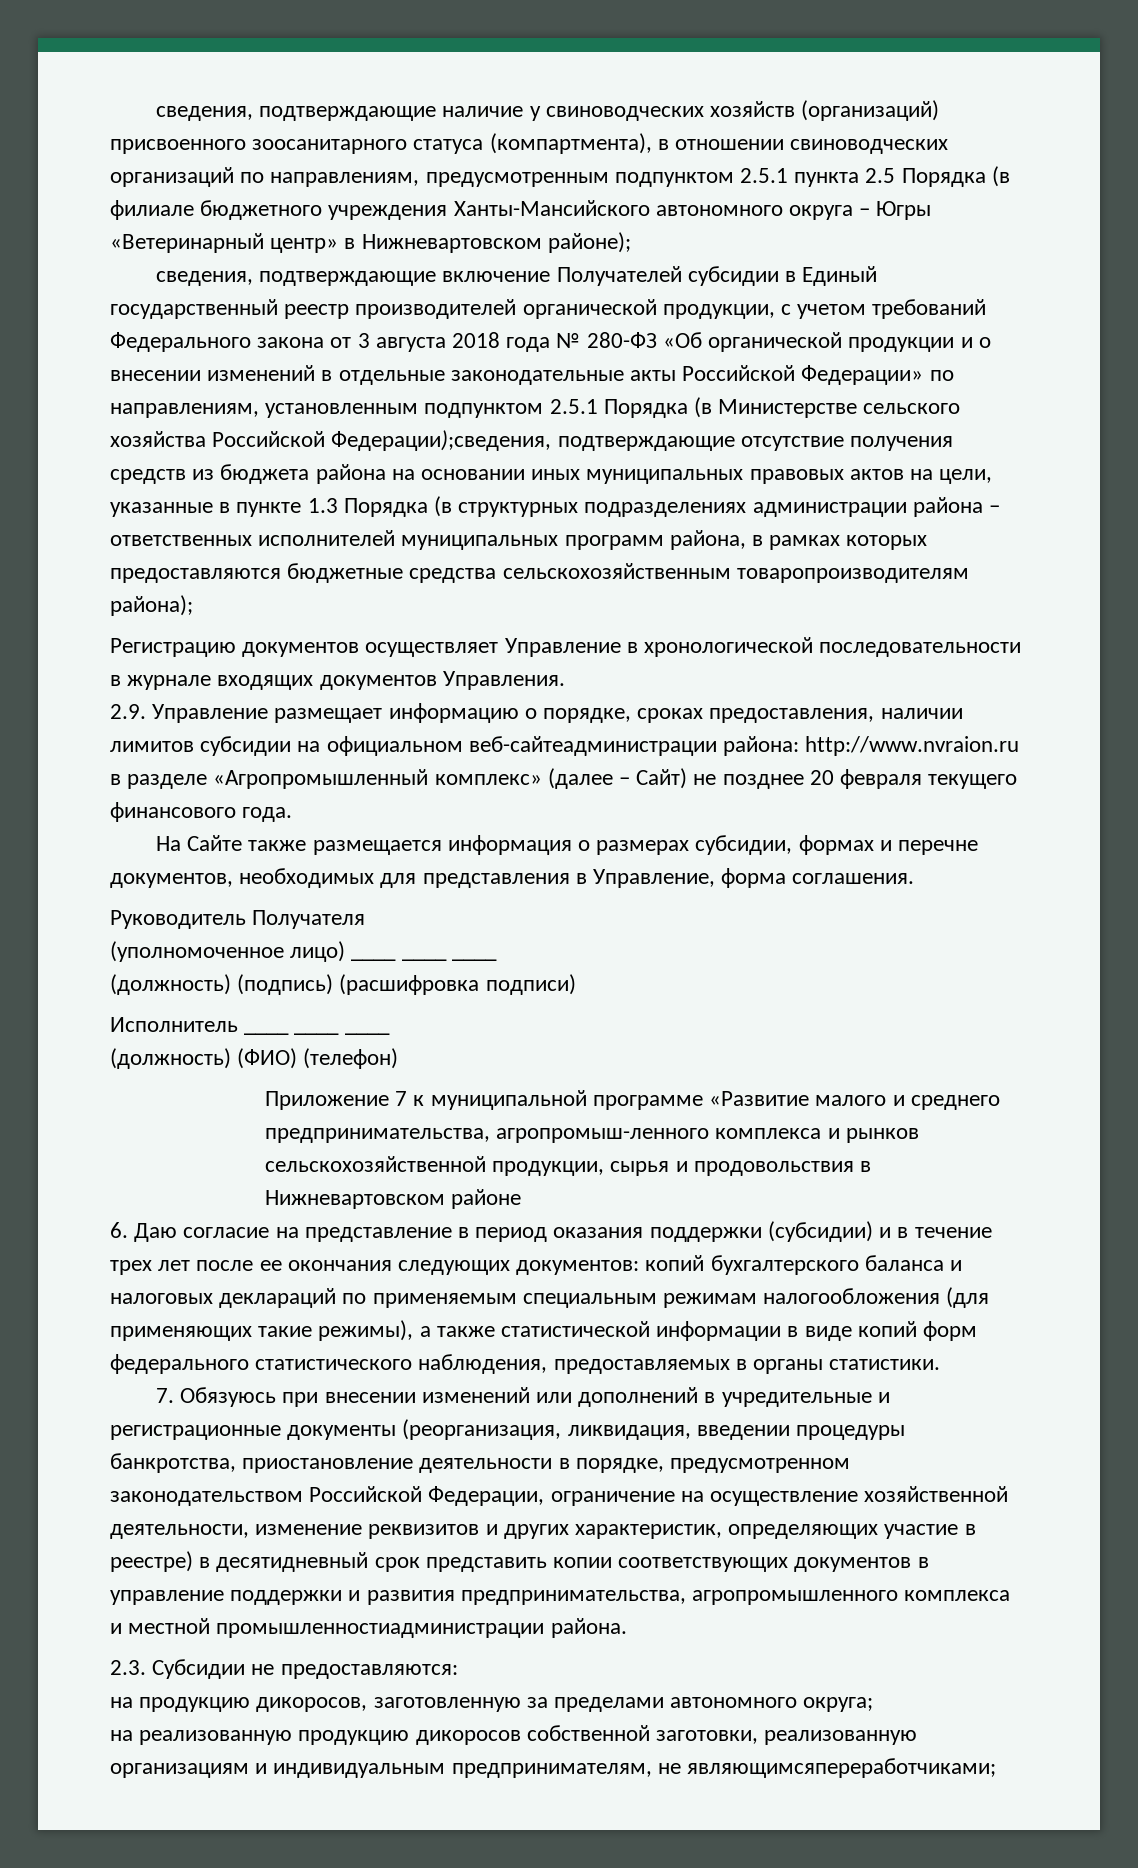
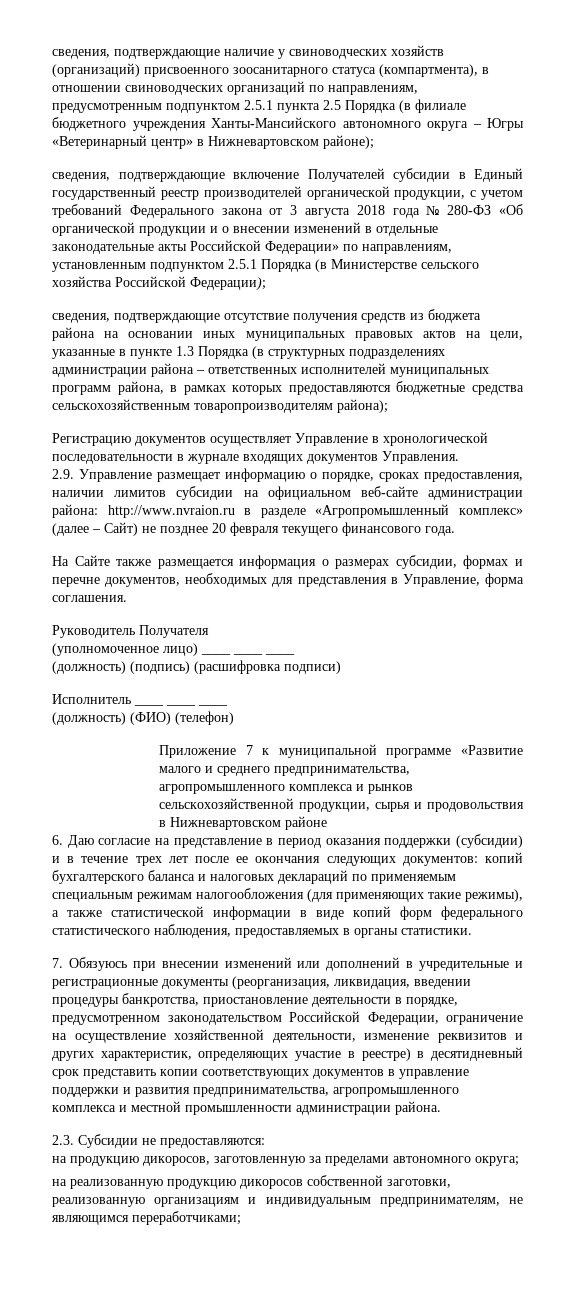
- сведения, подтверждающие включение Получателей субсидии в Единый государственный реестр производителей органической продукции, с учетом требований Федерального закона от 3 августа 2018 года № 280-ФЗ «Об органической продукции и о внесении изменений в отдельные законодательные акты Российской Федерации» по направлениям, установленным подпунктом 2.5.1 Порядка (в Министерстве сельского хозяйства Российской Федерации);сведения, подтверждающие отсутствие получения средств из бюджета района на основании иных муниципальных правовых актов на цели, указанные в пункте 1.3 Порядка (в структурных подразделениях администрации района – ответственных исполнителей муниципальных программ района, в рамках которых предоставляются бюджетные средства сельскохозяйственным товаропроизводителям района);
+ сведения, подтверждающие включение Получателей субсидии в Единый государственный реестр производителей органической продукции, с учетом требований Федерального закона от 3 августа 2018 года № 280-ФЗ «Об органической продукции и о внесении изменений в отдельные законодательные акты Российской Федерации» по направлениям, установленным подпунктом 2.5.1 Порядка (в Министерстве сельского хозяйства Российской Федерации);
+ сведения, подтверждающие отсутствие получения средств из бюджета района на основании иных муниципальных правовых актов на цели, указанные в пункте 1.3 Порядка (в структурных подразделениях администрации района – ответственных исполнителей муниципальных программ района, в рамках которых предоставляются бюджетные средства сельскохозяйственным товаропроизводителям района);
- 2.9. Управление размещает информацию о порядке, сроках предоставления, наличии лимитов субсидии на официальном веб-сайтеадминистрации района: http://www.nvraion.ru в разделе «Агропромышленный комплекс» (далее – Сайт) не позднее 20 февраля текущего финансового года.
+ 2.9. Управление размещает информацию о порядке, сроках предоставления, наличии лимитов субсидии на официальном веб-сайте администрации района: http://www.nvraion.ru в разделе «Агропромышленный комплекс» (далее – Сайт) не позднее 20 февраля текущего финансового года.
- Приложение 7 к муниципальной программе «Развитие малого и среднего предпринимательства, агропромыш-ленного комплекса и рынков сельскохозяйственной продукции, сырья и продовольствия в Нижневартовском районе
+ Приложение 7 к муниципальной программе «Развитие малого и среднего предпринимательства, агропромышленного комплекса и рынков сельскохозяйственной продукции, сырья и продовольствия в Нижневартовском районе
- 7. Обязуюсь при внесении изменений или дополнений в учредительные и регистрационные документы (реорганизация, ликвидация, введении процедуры банкротства, приостановление деятельности в порядке, предусмотренном законодательством Российской Федерации, ограничение на осуществление хозяйственной деятельности, изменение реквизитов и других характеристик, определяющих участие в реестре) в десятидневный срок представить копии соответствующих документов в управление поддержки и развития предпринимательства, агропромышленного комплекса и местной промышленностиадминистрации района.
+ 7. Обязуюсь при внесении изменений или дополнений в учредительные и регистрационные документы (реорганизация, ликвидация, введении процедуры банкротства, приостановление деятельности в порядке, предусмотренном законодательством Российской Федерации, ограничение на осуществление хозяйственной деятельности, изменение реквизитов и других характеристик, определяющих участие в реестре) в десятидневный срок представить копии соответствующих документов в управление поддержки и развития предпринимательства, агропромышленного комплекса и местной промышленности администрации района.
- на реализованную продукцию дикоросов собственной заготовки, реализованную организациям и индивидуальным предпринимателям, не являющимсяпереработчиками;
+ на реализованную продукцию дикоросов собственной заготовки, реализованную организациям и индивидуальным предпринимателям, не являющимся переработчиками;

